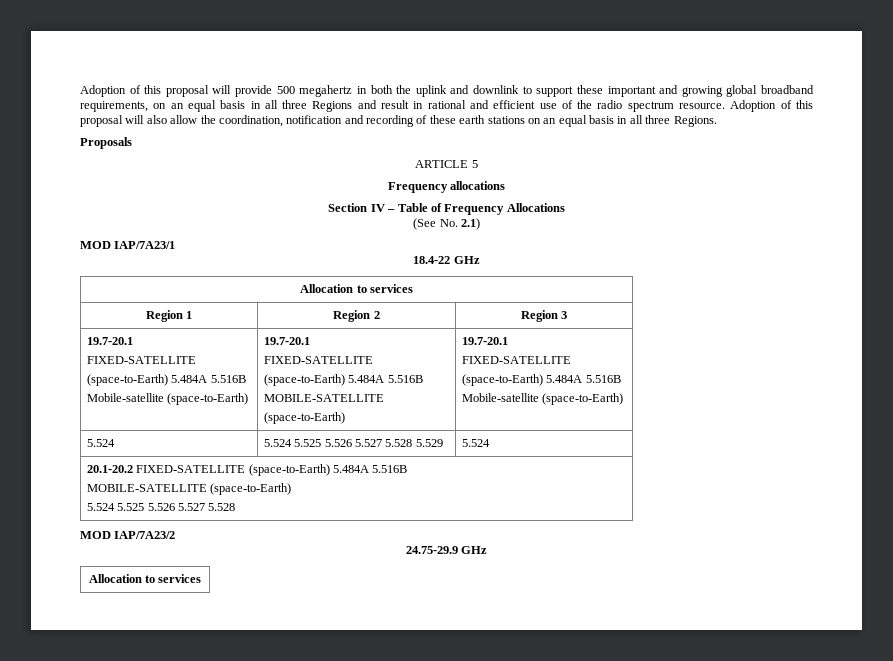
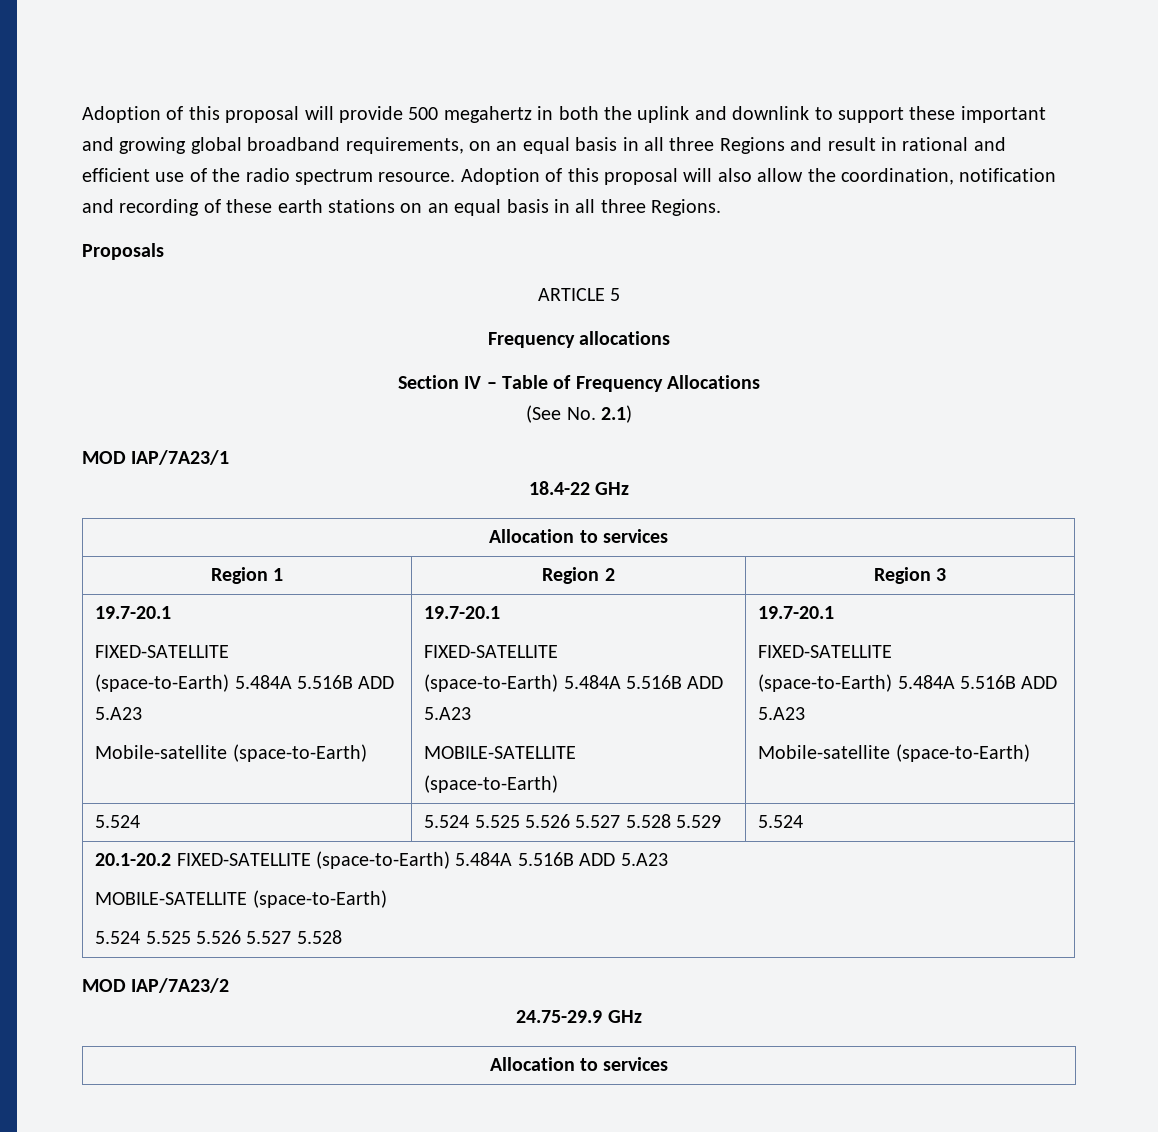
  Region 1 | Region 2 | Region 3
  19.7-20.1
  FIXED-SATELLITE
- (space-to-Earth) 5.484A 5.516B
+ (space-to-Earth) 5.484A 5.516B ADD 5.A23
  Mobile-satellite (space-to-Earth) | 19.7-20.1
  FIXED-SATELLITE
- (space-to-Earth) 5.484A 5.516B
+ (space-to-Earth) 5.484A 5.516B ADD 5.A23
  MOBILE-SATELLITE
  (space-to-Earth) | 19.7-20.1
  FIXED-SATELLITE
- (space-to-Earth) 5.484A 5.516B
+ (space-to-Earth) 5.484A 5.516B ADD 5.A23
- 20.1-20.2 FIXED-SATELLITE (space-to-Earth) 5.484A 5.516B
+ 20.1-20.2 FIXED-SATELLITE (space-to-Earth) 5.484A 5.516B ADD 5.A23

